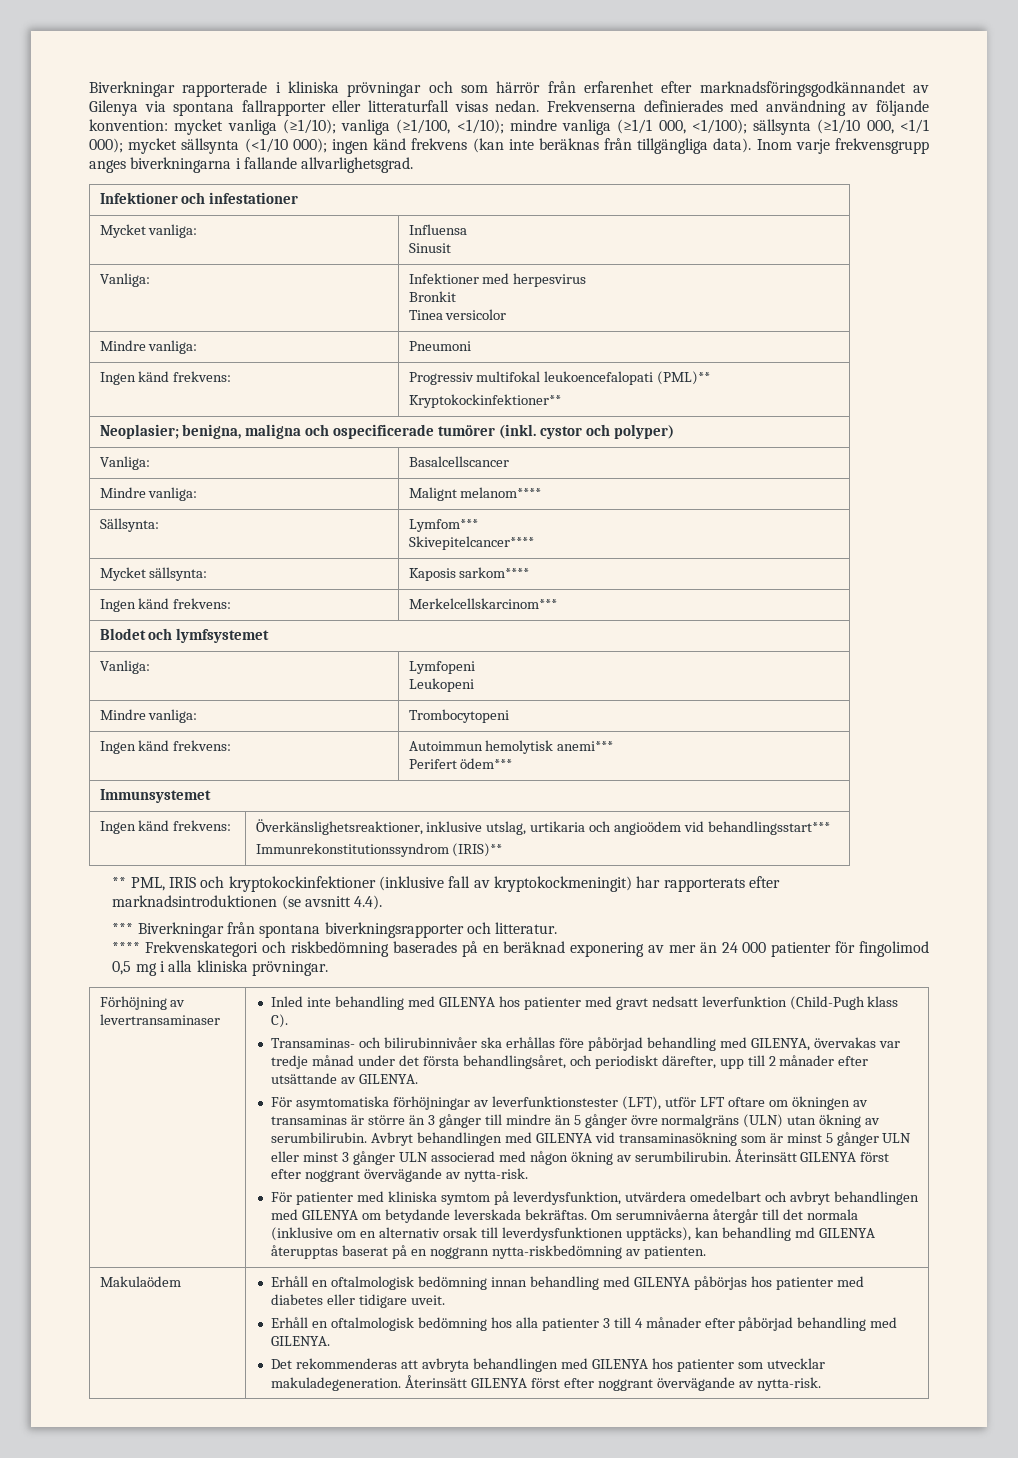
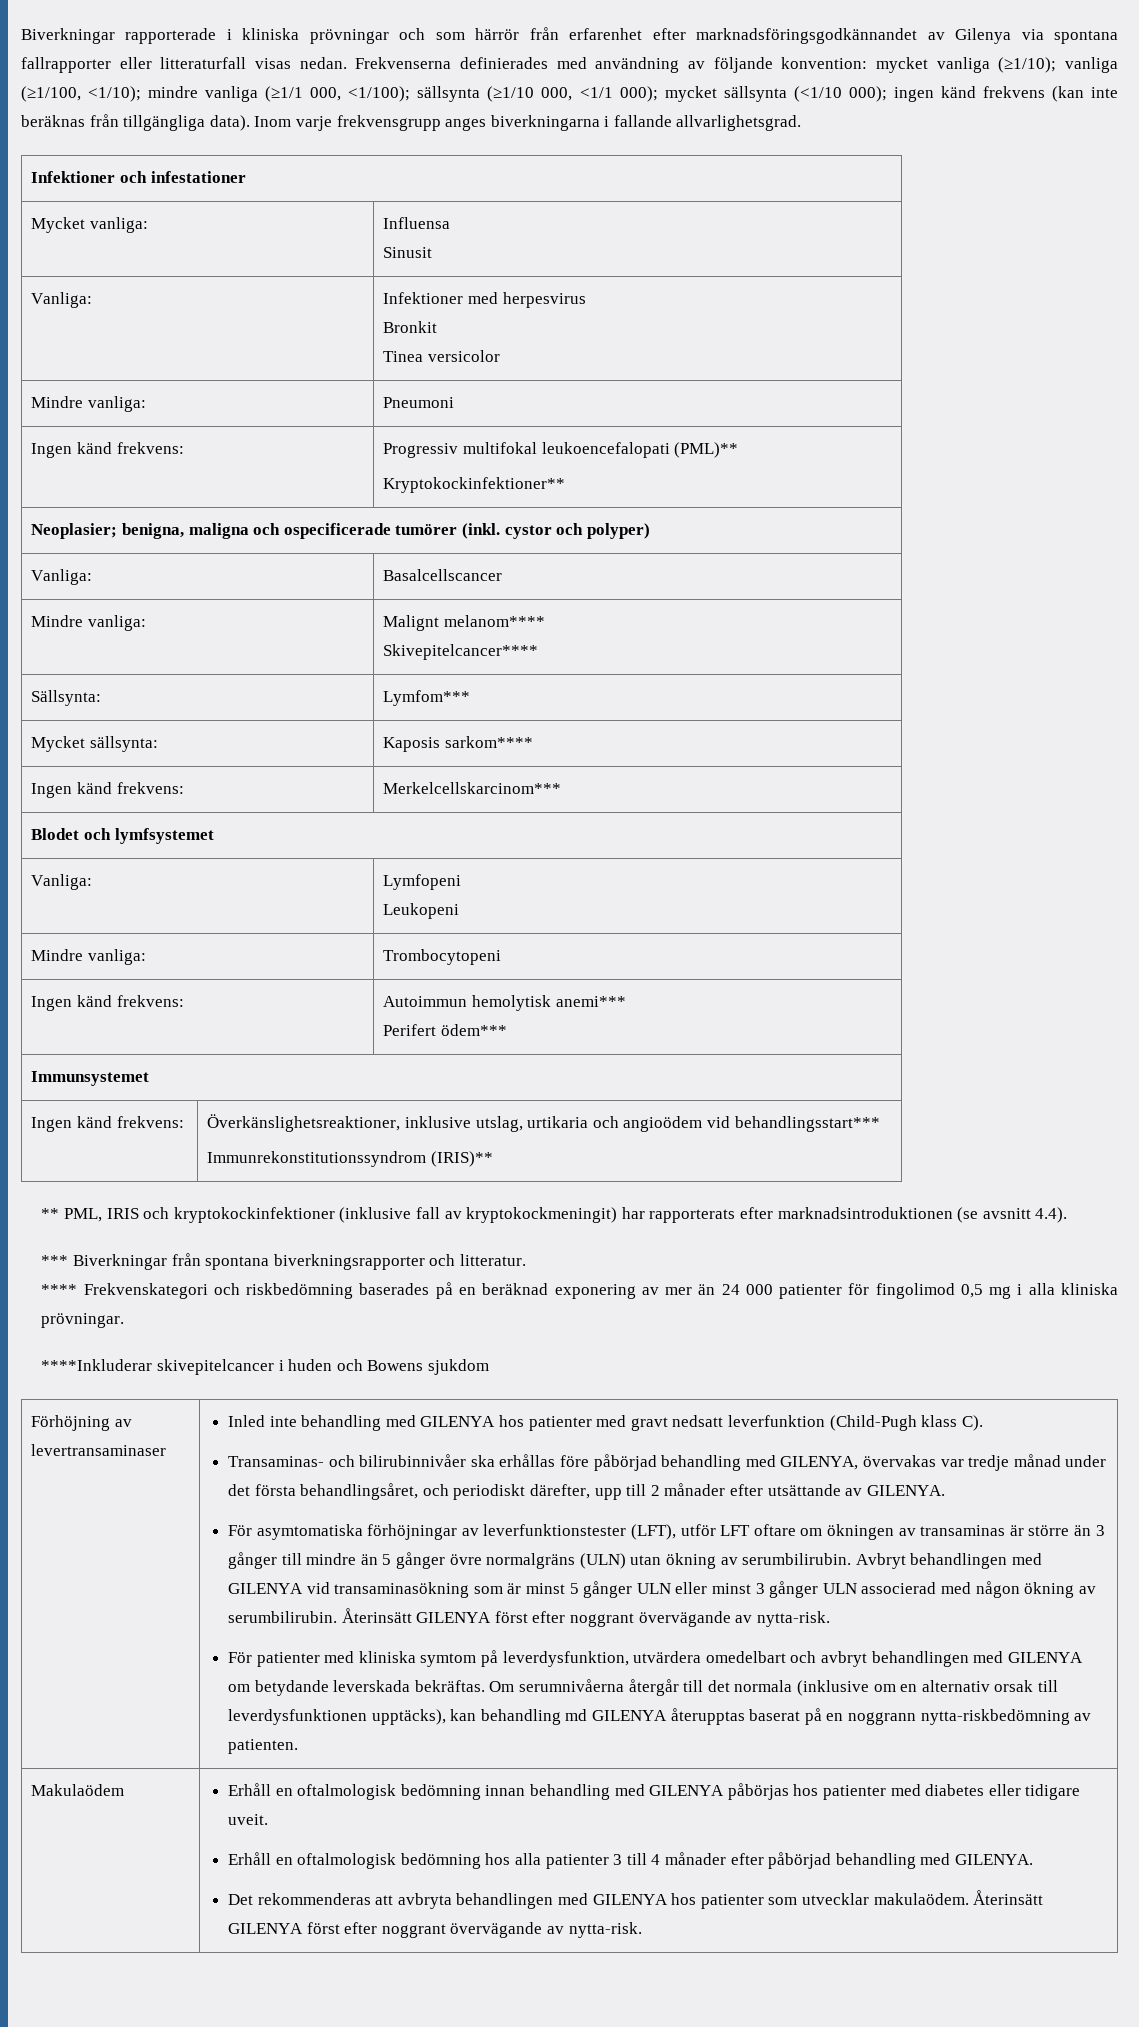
  Mindre vanliga: | Malignt melanom****
+ Skivepitelcancer****
  Sällsynta: | Lymfom***
- Skivepitelcancer****
+ ****Inkluderar skivepitelcancer i huden och Bowens sjukdom
- Det rekommenderas att avbryta behandlingen med GILENYA hos patienter som utvecklar makuladegeneration.
+ Det rekommenderas att avbryta behandlingen med GILENYA hos patienter som utvecklar makulaödem.

